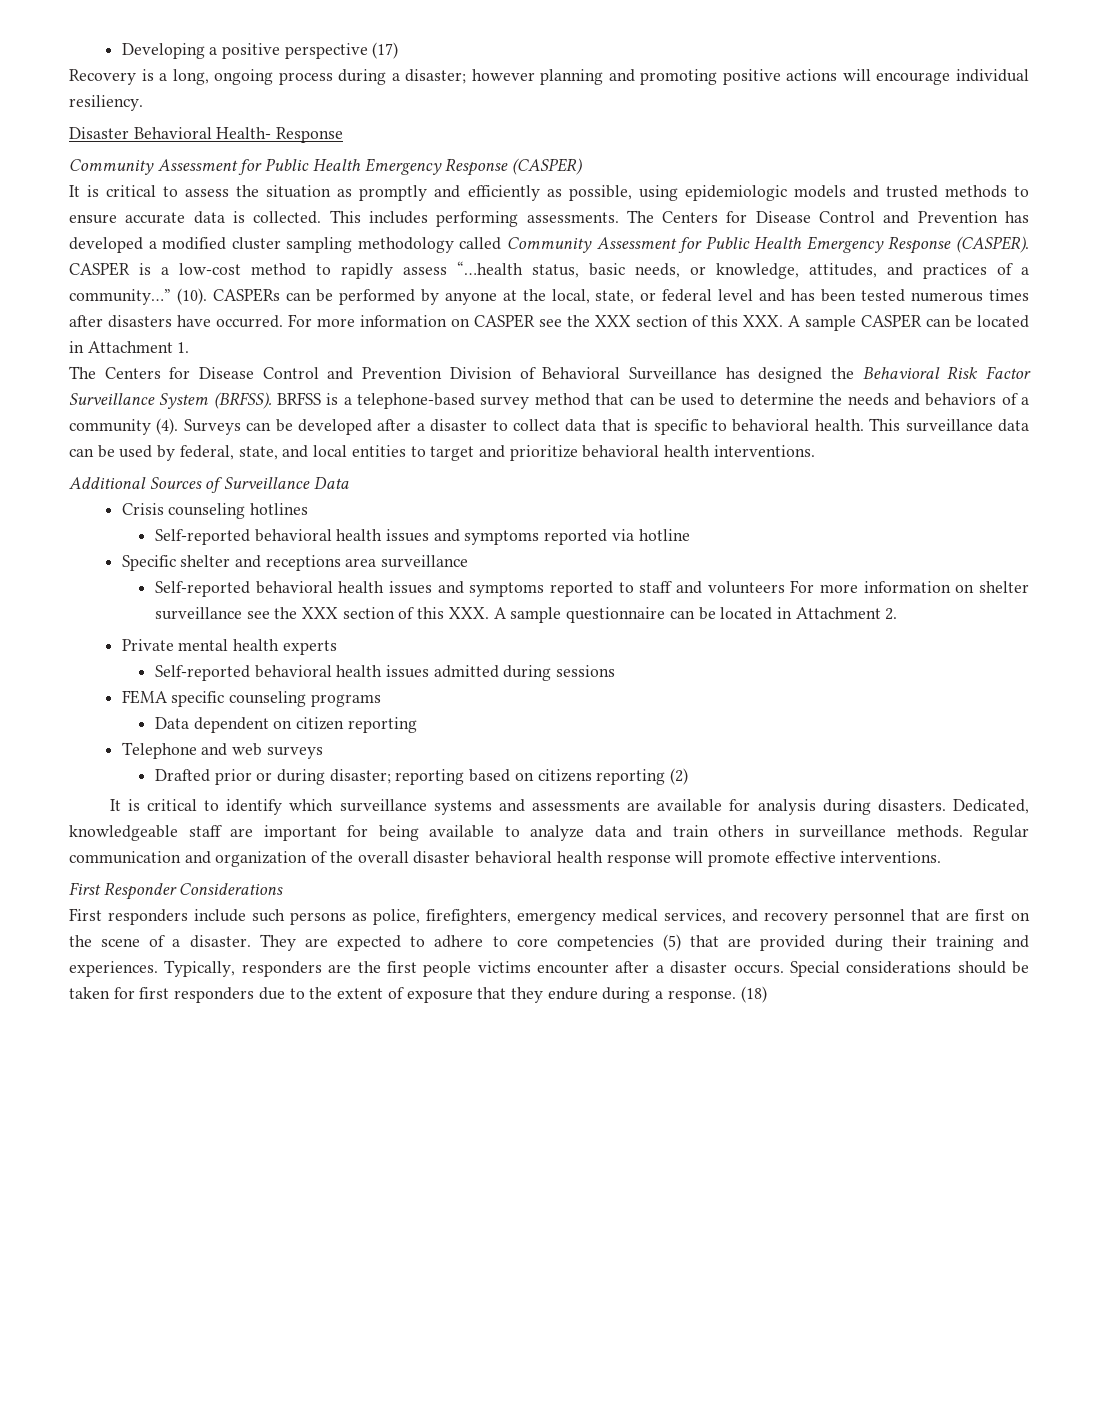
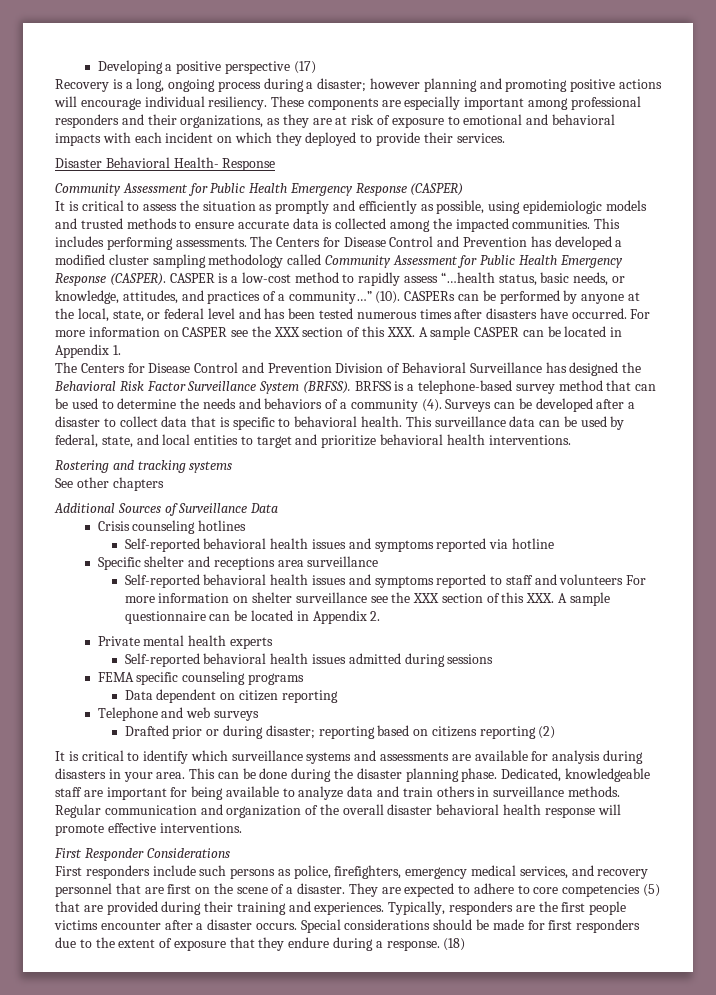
+ These components are especially important among professional responders and their organizations, as they are at risk of exposure to emotional and behavioral impacts with each incident on which they deployed to provide their services.
- It is critical to assess the situation as promptly and efficiently as possible, using epidemiologic models and trusted methods to ensure accurate data is collected.
+ It is critical to assess the situation as promptly and efficiently as possible, using epidemiologic models and trusted methods to ensure accurate data is collected among the impacted communities.
- For more information on CASPER see the XXX section of this XXX. A sample CASPER can be located in Attachment 1.
+ For more information on CASPER see the XXX section of this XXX. A sample CASPER can be located in Appendix 1.
+ Rostering and tracking systems
+ See other chapters
- Self-reported behavioral health issues and symptoms reported to staff and volunteers For more information on shelter surveillance see the XXX section of this XXX. A sample questionnaire can be located in Attachment 2.
+ Self-reported behavioral health issues and symptoms reported to staff and volunteers For more information on shelter surveillance see the XXX section of this XXX. A sample questionnaire can be located in Appendix 2.
- It is critical to identify which surveillance systems and assessments are available for analysis during disasters.
+ It is critical to identify which surveillance systems and assessments are available for analysis during disasters in your area. This can be done during the disaster planning phase.
- Special considerations should be taken for first responders due to the extent of exposure that they endure during a response.
+ Special considerations should be made for first responders due to the extent of exposure that they endure during a response.

